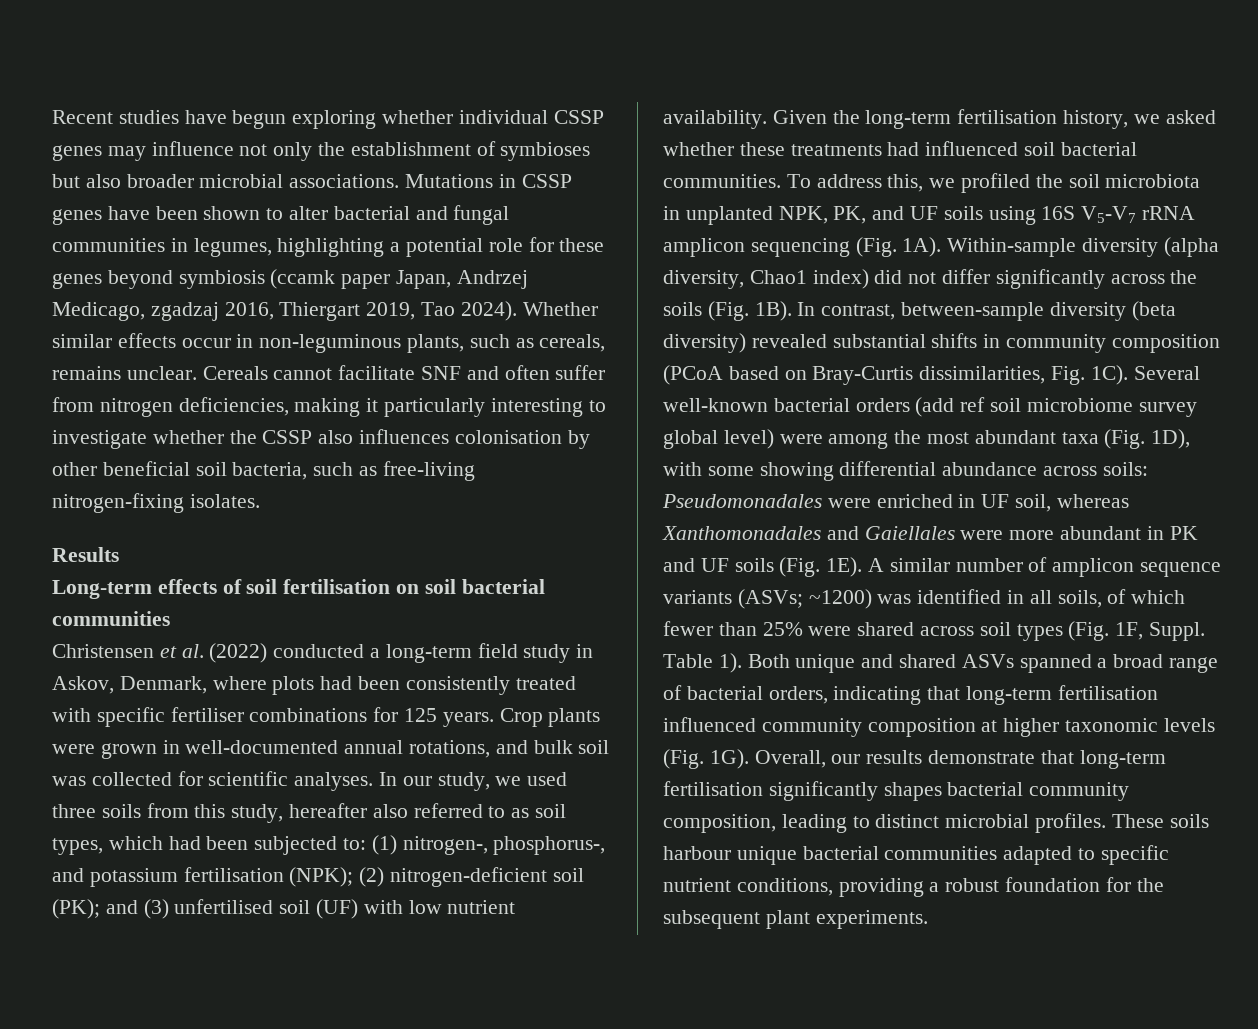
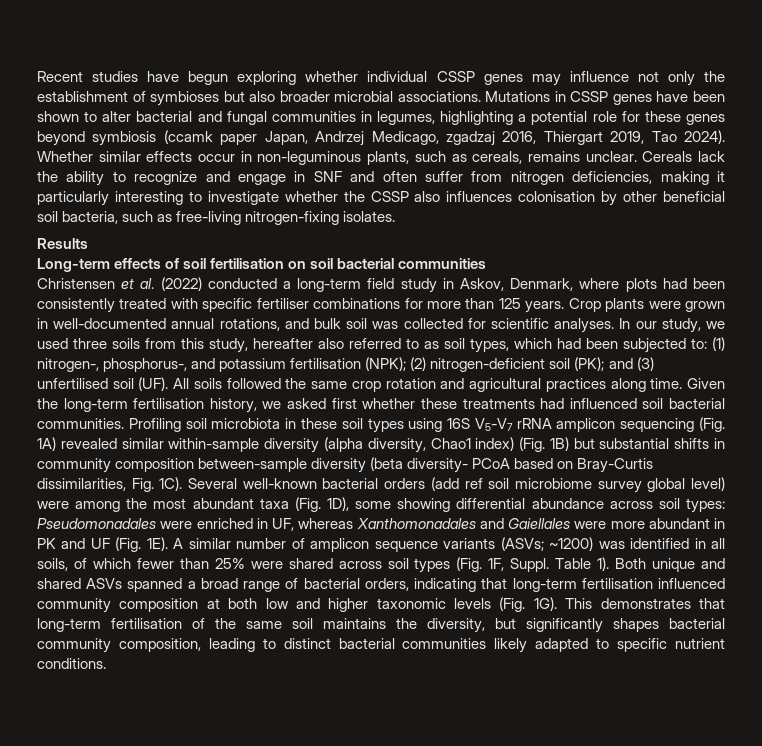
- Cereals cannot facilitate SNF and often suffer from nitrogen deficiencies, making it particularly interesting to investigate whether the CSSP also influences colonisation by other beneficial soil bacteria, such as free-living nitrogen-fixing isolates.
+ Cereals lack the ability to recognize and engage in SNF and often suffer from nitrogen deficiencies, making it particularly interesting to investigate whether the CSSP also influences colonisation by other beneficial soil bacteria, such as free-living nitrogen-fixing isolates.
- Christensen et al. (2022) conducted a long-term field study in Askov, Denmark, where plots had been consistently treated with specific fertiliser combinations for 125 years.
+ Christensen et al. (2022) conducted a long-term field study in Askov, Denmark, where plots had been consistently treated with specific fertiliser combinations for more than 125 years.
- In our study, we used three soils from this study, hereafter also referred to as soil types, which had been subjected to: (1) nitrogen-, phosphorus-, and potassium fertilisation (NPK); (2) nitrogen-deficient soil (PK); and (3) unfertilised soil (UF) with low nutrient availability.
+ In our study, we used three soils from this study, hereafter also referred to as soil types, which had been subjected to: (1) nitrogen-, phosphorus-, and potassium fertilisation (NPK); (2) nitrogen-deficient soil (PK); and (3) unfertilised soil (UF). All soils followed the same crop rotation and agricultural practices along time.
- Given the long-term fertilisation history, we asked whether these treatments had influenced soil bacterial communities.
+ Given the long-term fertilisation history, we asked first whether these treatments had influenced soil bacterial communities.
- To address this, we profiled the soil microbiota in unplanted NPK, PK, and UF soils using 16S V5-V7 rRNA amplicon sequencing (Fig. 1A). Within-sample diversity (alpha diversity, Chao1 index) did not differ significantly across the soils (Fig. 1B). In contrast, between-sample diversity (beta diversity) revealed substantial shifts in community composition (PCoA based on Bray-Curtis dissimilarities, Fig. 1C).
+ Profiling soil microbiota in these soil types using 16S V5-V7 rRNA amplicon sequencing (Fig. 1A) revealed similar within-sample diversity (alpha diversity, Chao1 index) (Fig. 1B) but substantial shifts in community composition between-sample diversity (beta diversity- PCoA based on Bray-Curtis dissimilarities, Fig. 1C).
- Several well-known bacterial orders (add ref soil microbiome survey global level) were among the most abundant taxa (Fig. 1D), with some showing differential abundance across soils: Pseudomonadales were enriched in UF soil, whereas Xanthomonadales and Gaiellales were more abundant in PK and UF soils (Fig. 1E).
+ Several well-known bacterial orders (add ref soil microbiome survey global level) were among the most abundant taxa (Fig. 1D), some showing differential abundance across soil types: Pseudomonadales were enriched in UF, whereas Xanthomonadales and Gaiellales were more abundant in PK and UF (Fig. 1E).
- Both unique and shared ASVs spanned a broad range of bacterial orders, indicating that long-term fertilisation influenced community composition at higher taxonomic levels (Fig. 1G).
+ Both unique and shared ASVs spanned a broad range of bacterial orders, indicating that long-term fertilisation influenced community composition at both low and higher taxonomic levels (Fig. 1G).
- Overall, our results demonstrate that long-term fertilisation significantly shapes bacterial community composition, leading to distinct microbial profiles. These soils harbour unique bacterial communities adapted to specific nutrient conditions, providing a robust foundation for the subsequent plant experiments.
+ This demonstrates that long-term fertilisation of the same soil maintains the diversity, but significantly shapes bacterial community composition, leading to distinct bacterial communities likely adapted to specific nutrient conditions.

